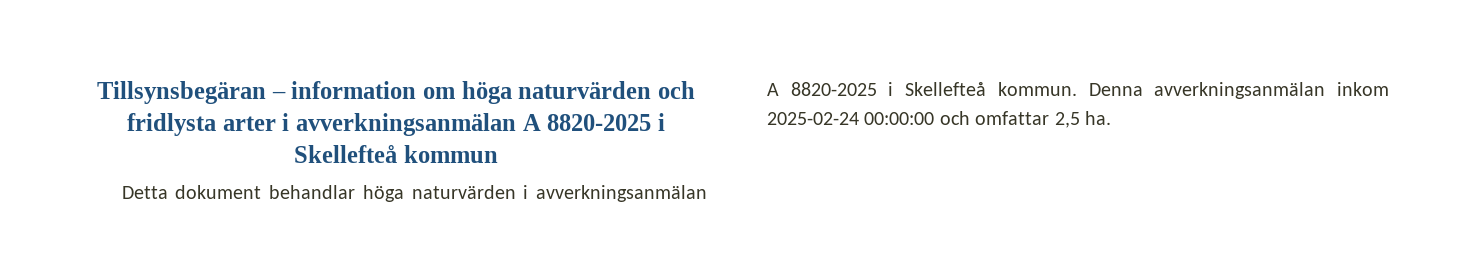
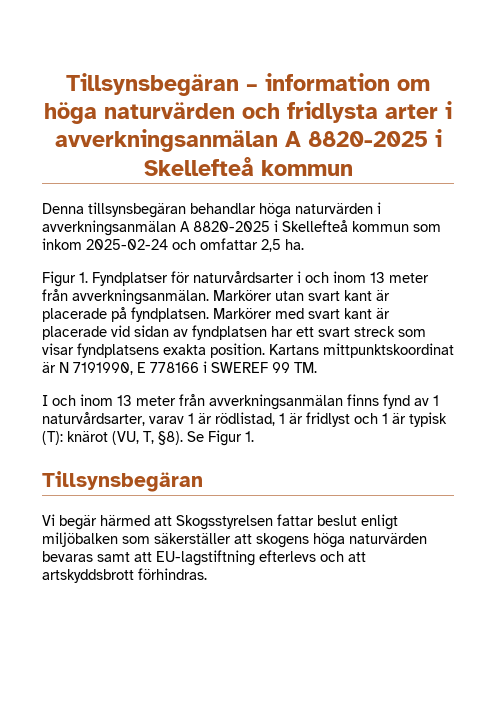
- Detta dokument behandlar höga naturvärden i avverkningsanmälan A 8820-2025 i Skellefteå kommun. Denna avverkningsanmälan inkom 2025-02-24 00:00:00 och omfattar 2,5 ha.
+ Denna tillsynsbegäran behandlar höga naturvärden i avverkningsanmälan A 8820-2025 i Skellefteå kommun som inkom 2025-02-24 och omfattar 2,5 ha.
+ Figur 1. Fyndplatser för naturvårdsarter i och inom 13 meter från avverkningsanmälan. Markörer utan svart kant är placerade på fyndplatsen. Markörer med svart kant är placerade vid sidan av fyndplatsen har ett svart streck som visar fyndplatsens exakta position. Kartans mittpunktskoordinat är N 7191990, E 778166 i SWEREF 99 TM.
+ I och inom 13 meter från avverkningsanmälan finns fynd av 1 naturvårdsarter, varav 1 är rödlistad, 1 är fridlyst och 1 är typisk (T): knärot (VU, T, §8). Se Figur 1.
+ Tillsynsbegäran
+ Vi begär härmed att Skogsstyrelsen fattar beslut enligt miljöbalken som säkerställer att skogens höga naturvärden bevaras samt att EU-lagstiftning efterlevs och att artskyddsbrott förhindras.

